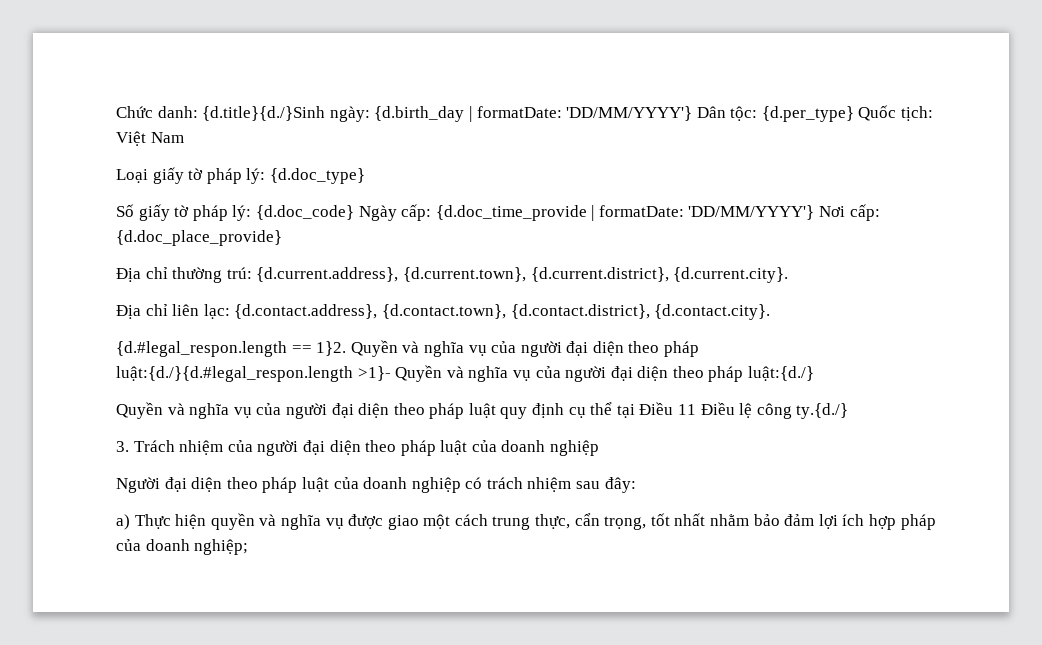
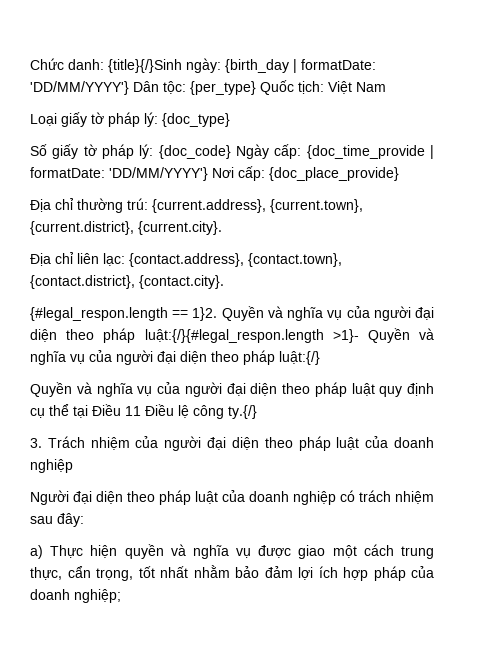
- Chức danh: {d.title}{d./}Sinh ngày: {d.birth_day | formatDate: 'DD/MM/YYYY'} Dân tộc: {d.per_type} Quốc tịch: Việt Nam
+ Chức danh: {title}{/}Sinh ngày: {birth_day | formatDate: 'DD/MM/YYYY'} Dân tộc: {per_type} Quốc tịch: Việt Nam
- Loại giấy tờ pháp lý: {d.doc_type}
+ Loại giấy tờ pháp lý: {doc_type}
- Số giấy tờ pháp lý: {d.doc_code} Ngày cấp: {d.doc_time_provide | formatDate: 'DD/MM/YYYY'} Nơi cấp: {d.doc_place_provide}
+ Số giấy tờ pháp lý: {doc_code} Ngày cấp: {doc_time_provide | formatDate: 'DD/MM/YYYY'} Nơi cấp: {doc_place_provide}
- Địa chỉ thường trú: {d.current.address}, {d.current.town}, {d.current.district}, {d.current.city}.
+ Địa chỉ thường trú: {current.address}, {current.town}, {current.district}, {current.city}.
- Địa chỉ liên lạc: {d.contact.address}, {d.contact.town}, {d.contact.district}, {d.contact.city}.
- {d.#legal_respon.length == 1}2.
+ Địa chỉ liên lạc: {contact.address}, {contact.town}, {contact.district}, {contact.city}.
+ {#legal_respon.length == 1}2.
- Quyền và nghĩa vụ của người đại diện theo pháp luật:{d./}{d.#legal_respon.length >1}- Quyền và nghĩa vụ của người đại diện theo pháp luật:{d./}
+ Quyền và nghĩa vụ của người đại diện theo pháp luật:{/}{#legal_respon.length >1}- Quyền và nghĩa vụ của người đại diện theo pháp luật:{/}
- Quyền và nghĩa vụ của người đại diện theo pháp luật quy định cụ thể tại Điều 11 Điều lệ công ty.{d./}
+ Quyền và nghĩa vụ của người đại diện theo pháp luật quy định cụ thể tại Điều 11 Điều lệ công ty.{/}

